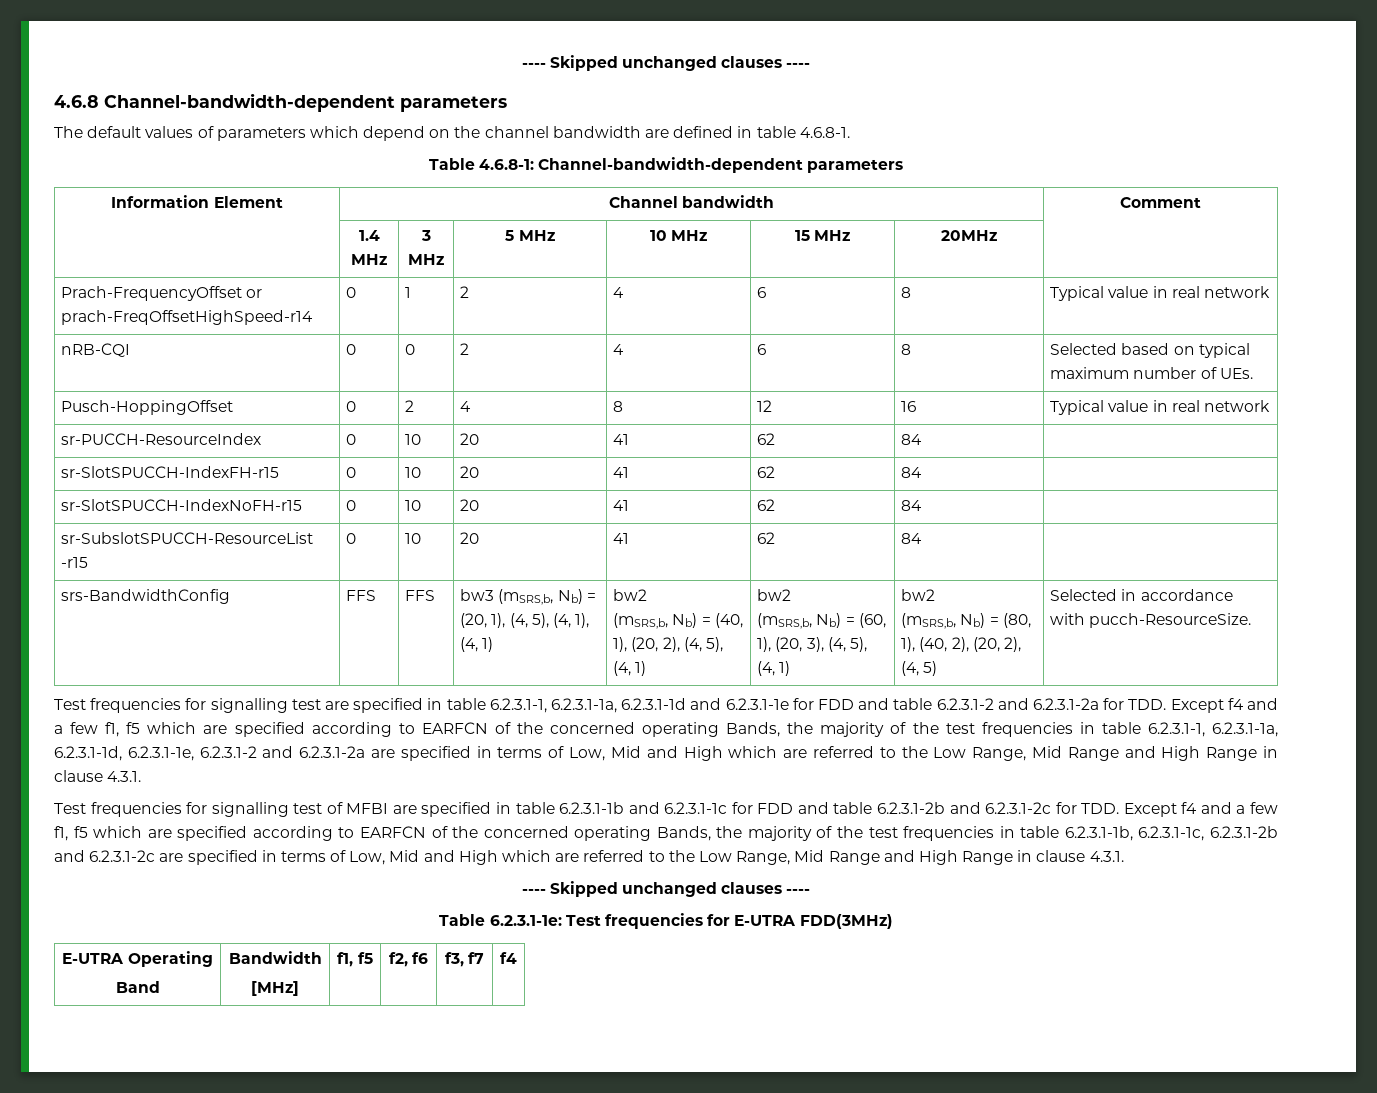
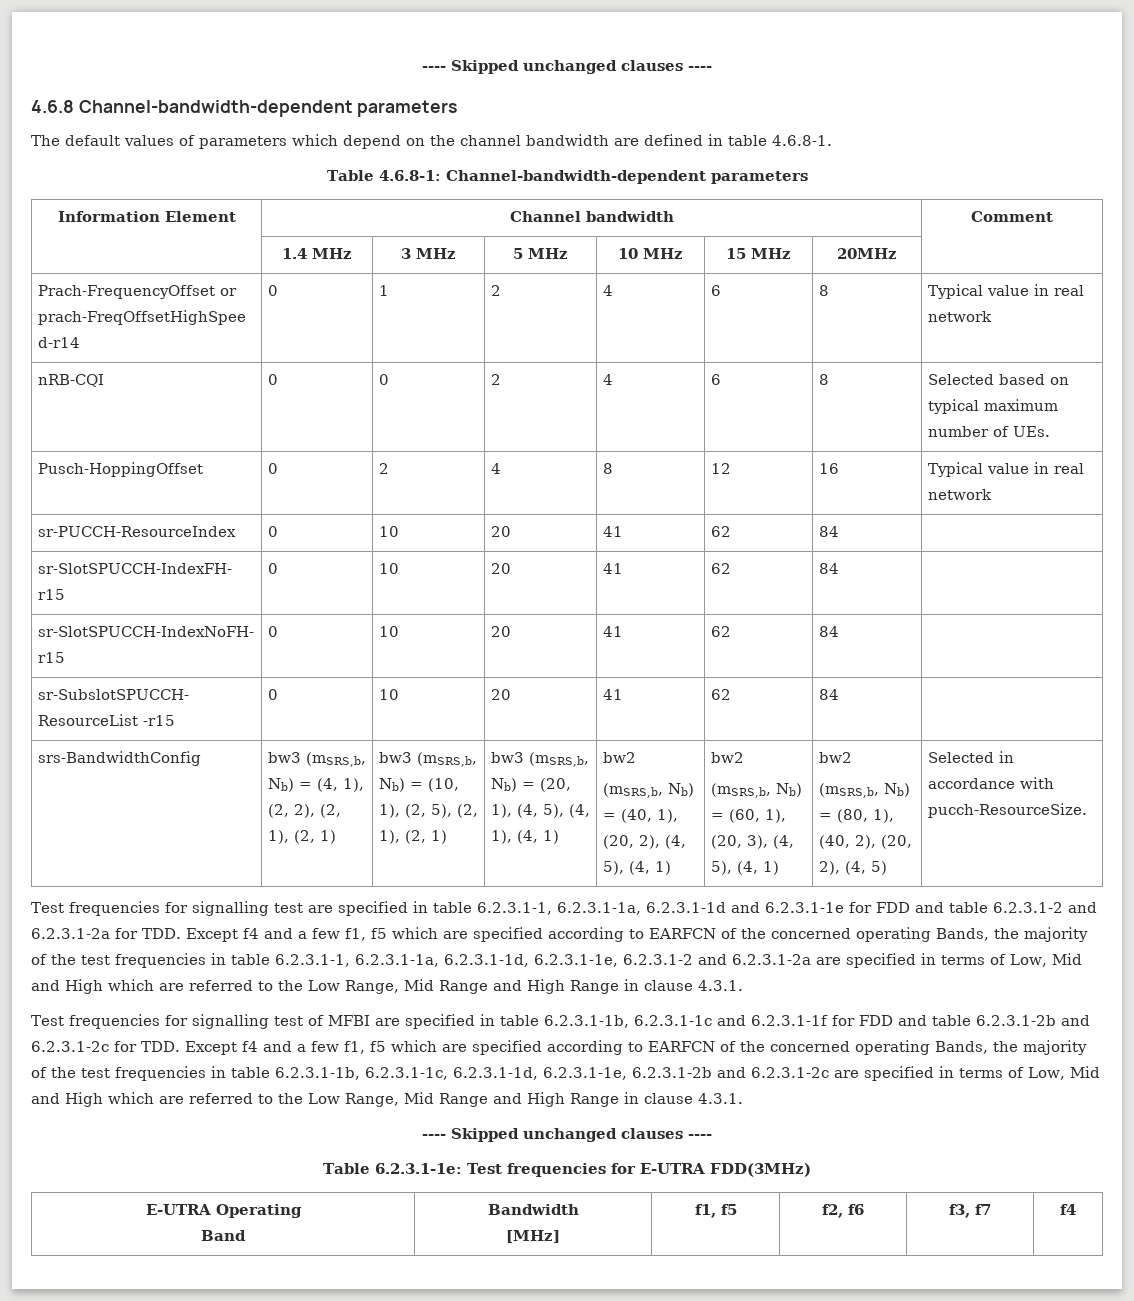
- FFS | FFS
+ bw3 (mSRS,b, Nb) = (4, 1), (2, 2), (2, 1), (2, 1) | bw3 (mSRS,b, Nb) = (10, 1), (2, 5), (2, 1), (2, 1)
- Test frequencies for signalling test of MFBI are specified in table 6.2.3.1-1b and 6.2.3.1-1c for FDD and table 6.2.3.1-2b and 6.2.3.1-2c for TDD. Except f4 and a few f1, f5 which are specified according to EARFCN of the concerned operating Bands, the majority of the test frequencies in table 6.2.3.1-1b, 6.2.3.1-1c, 6.2.3.1-2b and 6.2.3.1-2c are specified in terms of Low, Mid and High which are referred to the Low Range, Mid Range and High Range in clause 4.3.1.
+ Test frequencies for signalling test of MFBI are specified in table 6.2.3.1-1b, 6.2.3.1-1c and 6.2.3.1-1f for FDD and table 6.2.3.1-2b and 6.2.3.1-2c for TDD. Except f4 and a few f1, f5 which are specified according to EARFCN of the concerned operating Bands, the majority of the test frequencies in table 6.2.3.1-1b, 6.2.3.1-1c, 6.2.3.1-1d, 6.2.3.1-1e, 6.2.3.1-2b and 6.2.3.1-2c are specified in terms of Low, Mid and High which are referred to the Low Range, Mid Range and High Range in clause 4.3.1.

